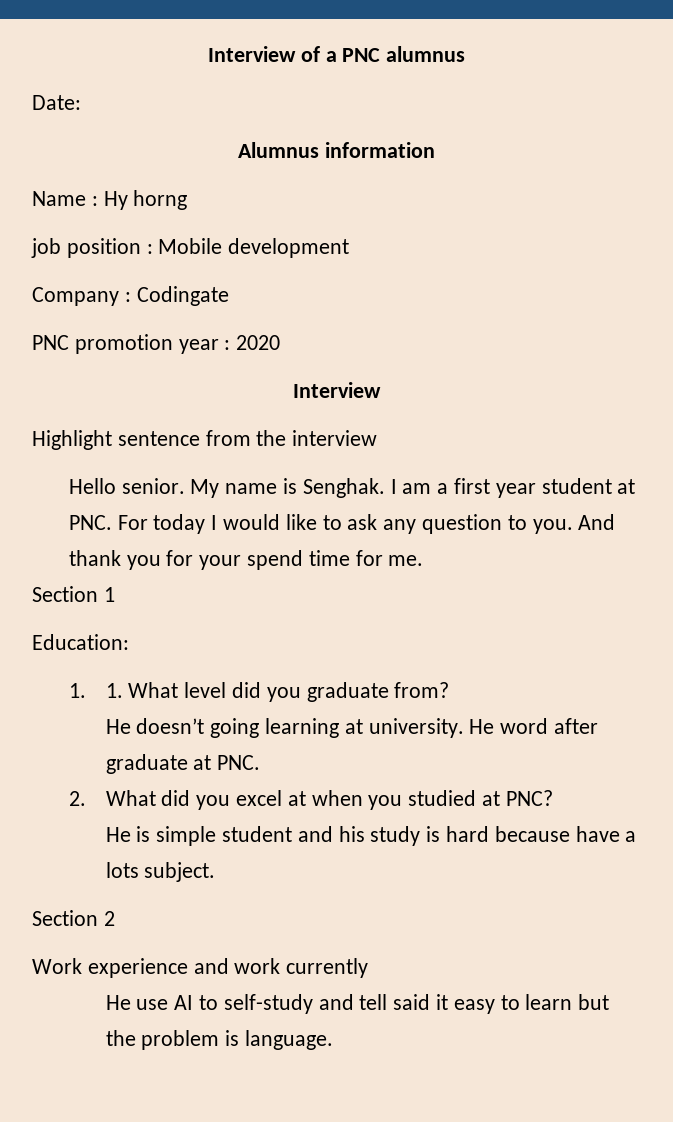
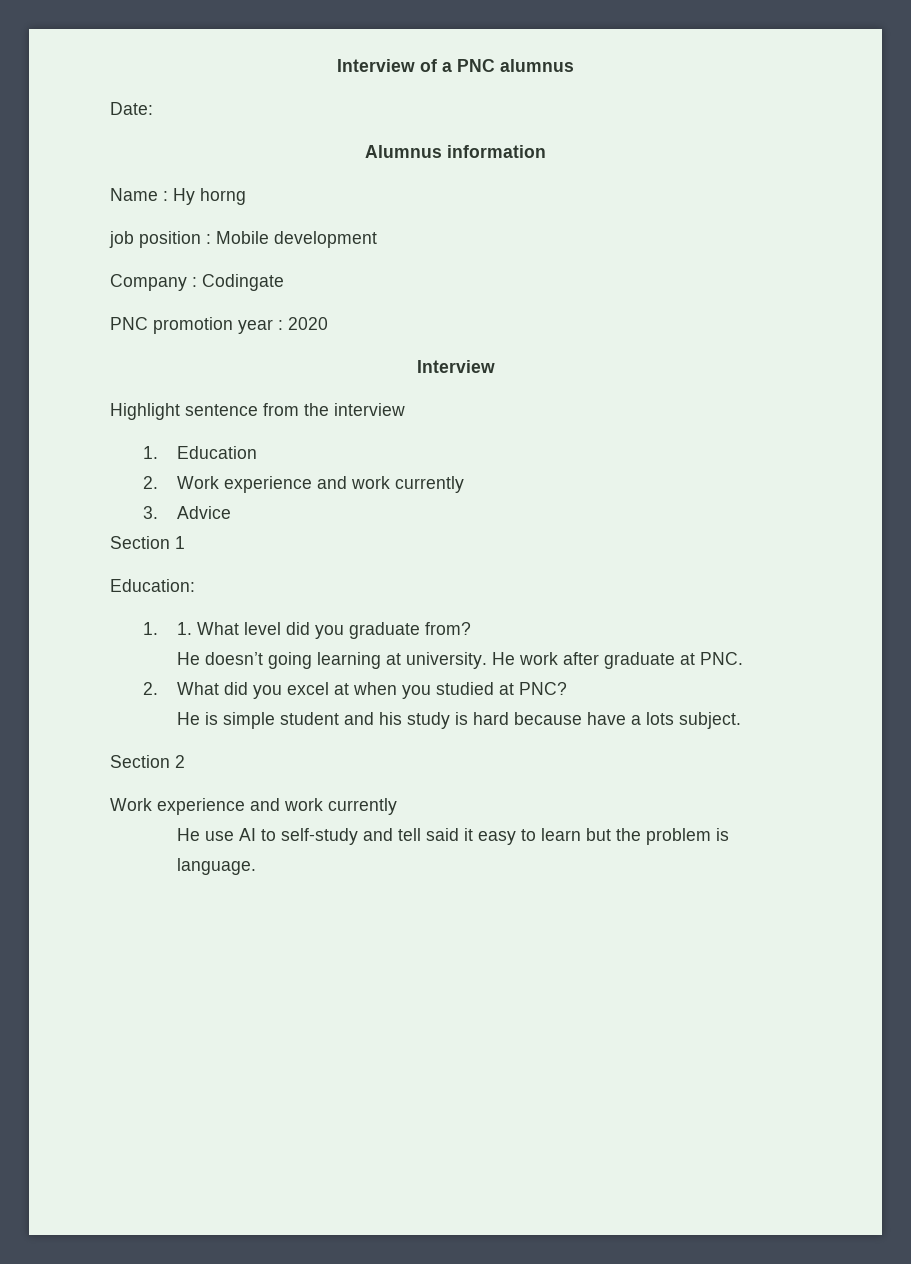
- Hello senior. My name is Senghak. I am a first year student at PNC. For today I would like to ask any question to you. And thank you for your spend time for me.
+ 1. Education
+ 2. Work experience and work currently
+ 3. Advice
- He word after graduate at PNC.
+ He work after graduate at PNC.

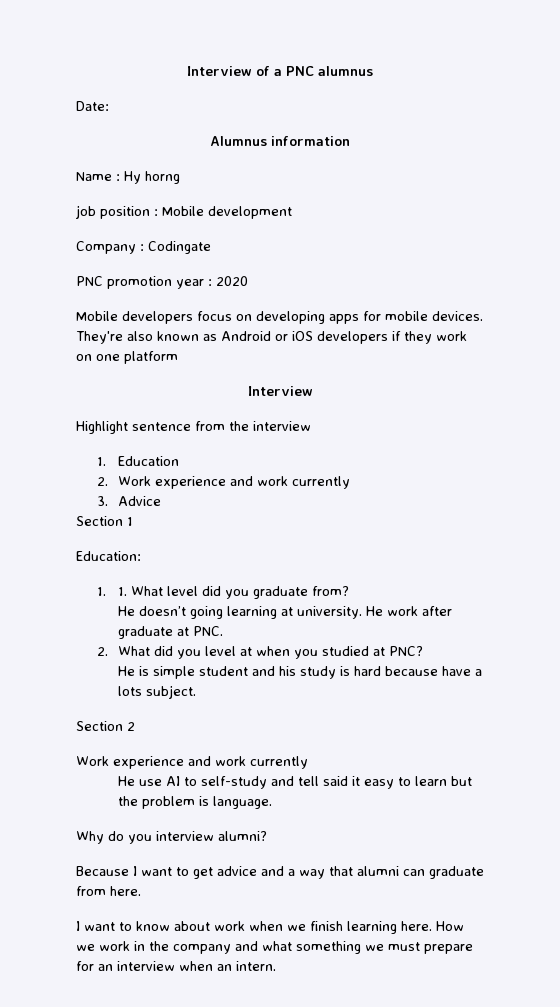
+ Mobile developers focus on developing apps for mobile devices. They're also known as Android or iOS developers if they work on one platform
- 2. What did you excel at when you studied at PNC?
+ 2. What did you level at when you studied at PNC?
+ Why do you interview alumni?
+ Because I want to get advice and a way that alumni can graduate from here.
+ I want to know about work when we finish learning here. How we work in the company and what something we must prepare for an interview when an intern.

